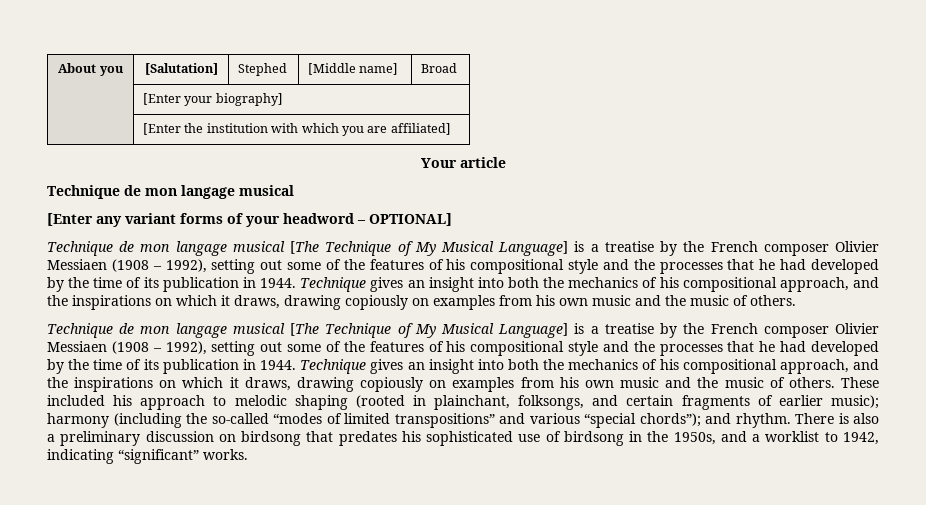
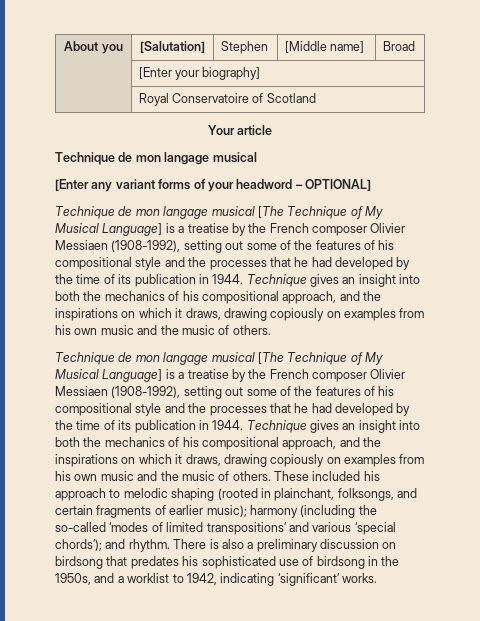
- About you | [Salutation] | Stephed | [Middle name] | Broad
+ About you | [Salutation] | Stephen | [Middle name] | Broad
- | [Enter the institution with which you are affiliated]
+ | Royal Conservatoire of Scotland
  [Enter any variant forms of your headword – OPTIONAL]
- Technique de mon langage musical [The Technique of My Musical Language] is a treatise by the French composer Olivier Messiaen (1908 – 1992), setting out some of the features of his compositional style and the processes that he had developed by the time of its publication in 1944. Technique gives an insight into both the mechanics of his compositional approach, and the inspirations on which it draws, drawing copiously on examples from his own music and the music of others.
- Technique de mon langage musical [The Technique of My Musical Language] is a treatise by the French composer Olivier Messiaen (1908 – 1992), setting out some of the features of his compositional style and the processes that he had developed by the time of its publication in 1944.
+ Technique de mon langage musical [The Technique of My Musical Language] is a treatise by the French composer Olivier Messiaen (1908-1992), setting out some of the features of his compositional style and the processes that he had developed by the time of its publication in 1944. Technique gives an insight into both the mechanics of his compositional approach, and the inspirations on which it draws, drawing copiously on examples from his own music and the music of others.
+ Technique de mon langage musical [The Technique of My Musical Language] is a treatise by the French composer Olivier Messiaen (1908-1992), setting out some of the features of his compositional style and the processes that he had developed by the time of its publication in 1944.
- These included his approach to melodic shaping (rooted in plainchant, folksongs, and certain fragments of earlier music); harmony (including the so-called “modes of limited transpositions” and various “special chords”); and rhythm.
+ These included his approach to melodic shaping (rooted in plainchant, folksongs, and certain fragments of earlier music); harmony (including the so-called ‘modes of limited transpositions’ and various ‘special chords’); and rhythm.
- There is also a preliminary discussion on birdsong that predates his sophisticated use of birdsong in the 1950s, and a worklist to 1942, indicating “significant” works.
+ There is also a preliminary discussion on birdsong that predates his sophisticated use of birdsong in the 1950s, and a worklist to 1942, indicating ‘significant’ works.

